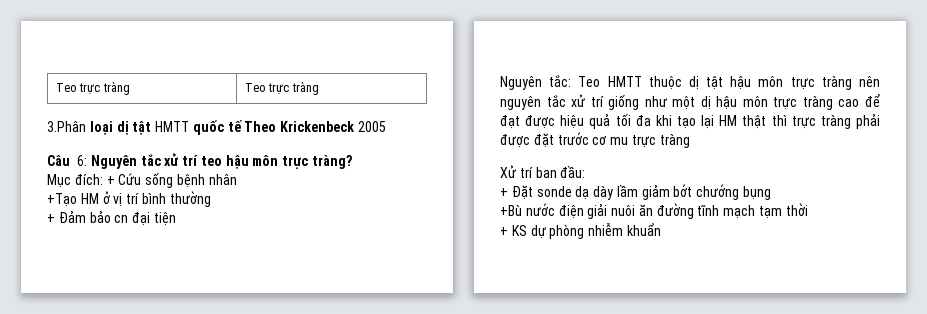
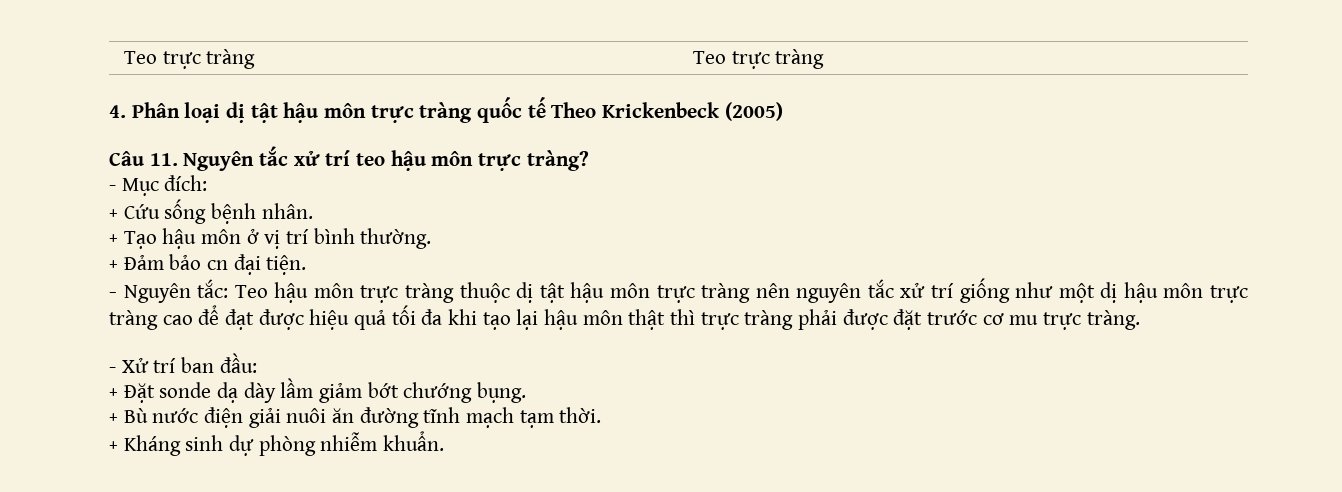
- 3.Phân loại dị tật HMTT quốc tế Theo Krickenbeck 2005
+ 4. Phân loại dị tật hậu môn trực tràng quốc tế Theo Krickenbeck (2005)
- Câu 6: Nguyên tắc xử trí teo hậu môn trực tràng?
+ Câu 11. Nguyên tắc xử trí teo hậu môn trực tràng?
- Mục đích: + Cứu sống bệnh nhân
- +Tạo HM ở vị trí bình thường
+ - Mục đích:
+ + Cứu sống bệnh nhân.
+ + Tạo hậu môn ở vị trí bình thường.
- + Đảm bảo cn đại tiện
- Nguyên tắc: Teo HMTT thuộc dị tật hậu môn trực tràng nên nguyên tắc xử trí giống như một dị hậu môn trực tràng cao để đạt được hiệu quả tối đa khi tạo lại HM thật thì trực tràng phải được đặt trước cơ mu trực tràng
- Xử trí ban đầu:
+ + Đảm bảo cn đại tiện.
+ - Nguyên tắc: Teo hậu môn trực tràng thuộc dị tật hậu môn trực tràng nên nguyên tắc xử trí giống như một dị hậu môn trực tràng cao để đạt được hiệu quả tối đa khi tạo lại hậu môn thật thì trực tràng phải được đặt trước cơ mu trực tràng.
+ - Xử trí ban đầu:
- + Đặt sonde dạ dày lầm giảm bớt chướng bụng
- +Bù nước điện giải nuôi ăn đường tĩnh mạch tạm thời
- + KS dự phòng nhiễm khuẩn
+ + Đặt sonde dạ dày lầm giảm bớt chướng bụng.
+ + Bù nước điện giải nuôi ăn đường tĩnh mạch tạm thời.
+ + Kháng sinh dự phòng nhiễm khuẩn.

